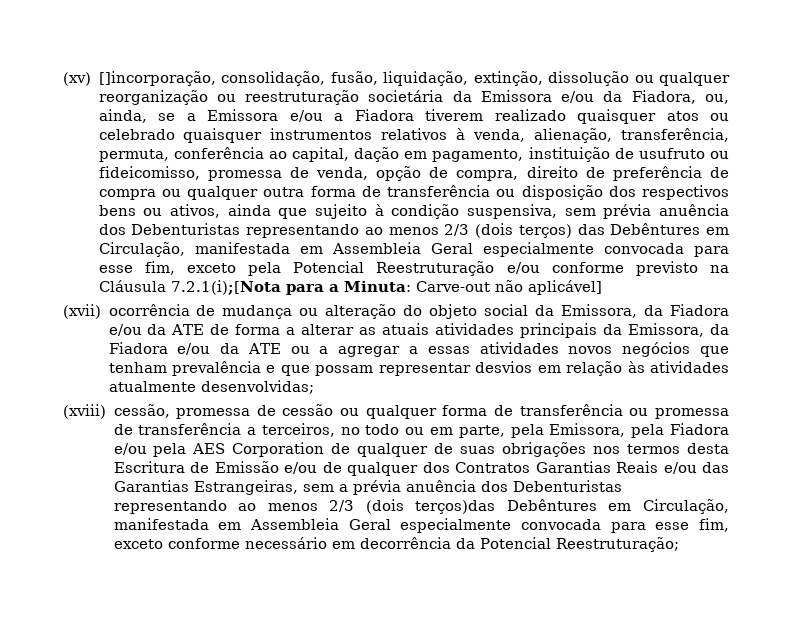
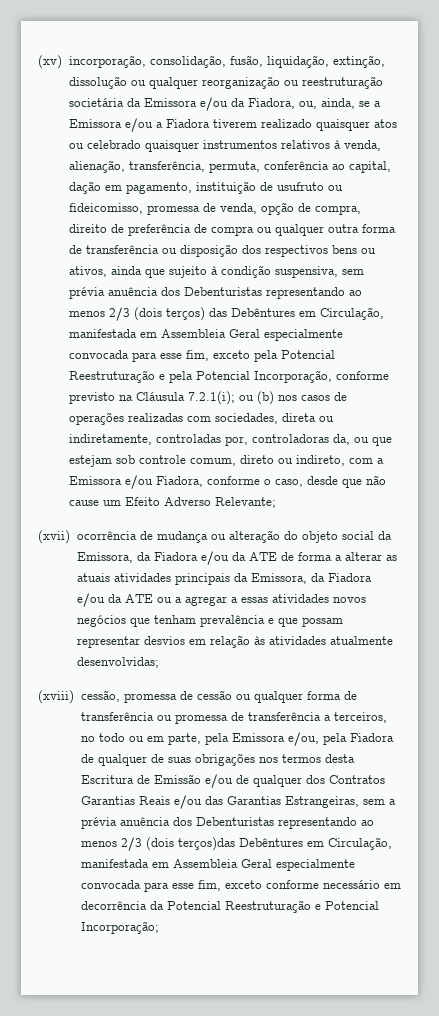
- (xv) []incorporação, consolidação, fusão, liquidação, extinção, dissolução ou qualquer reorganização ou reestruturação societária da Emissora e/ou da Fiadora, ou, ainda, se a Emissora e/ou a Fiadora tiverem realizado quaisquer atos ou celebrado quaisquer instrumentos relativos à venda, alienação, transferência, permuta, conferência ao capital, dação em pagamento, instituição de usufruto ou fideicomisso, promessa de venda, opção de compra, direito de preferência de compra ou qualquer outra forma de transferência ou disposição dos respectivos bens ou ativos, ainda que sujeito à condição suspensiva, sem prévia anuência dos Debenturistas representando ao menos 2/3 (dois terços) das Debêntures em Circulação, manifestada em Assembleia Geral especialmente convocada para esse fim, exceto pela Potencial Reestruturação e/ou conforme previsto na Cláusula 7.2.1(i);[Nota para a Minuta: Carve-out não aplicável]
+ (xv) incorporação, consolidação, fusão, liquidação, extinção, dissolução ou qualquer reorganização ou reestruturação societária da Emissora e/ou da Fiadora, ou, ainda, se a Emissora e/ou a Fiadora tiverem realizado quaisquer atos ou celebrado quaisquer instrumentos relativos à venda, alienação, transferência, permuta, conferência ao capital, dação em pagamento, instituição de usufruto ou fideicomisso, promessa de venda, opção de compra, direito de preferência de compra ou qualquer outra forma de transferência ou disposição dos respectivos bens ou ativos, ainda que sujeito à condição suspensiva, sem prévia anuência dos Debenturistas representando ao menos 2/3 (dois terços) das Debêntures em Circulação, manifestada em Assembleia Geral especialmente convocada para esse fim, exceto pela Potencial Reestruturação e pela Potencial Incorporação, conforme previsto na Cláusula 7.2.1(i); ou (b) nos casos de operações realizadas com sociedades, direta ou indiretamente, controladas por, controladoras da, ou que estejam sob controle comum, direto ou indireto, com a Emissora e/ou Fiadora, conforme o caso, desde que não cause um Efeito Adverso Relevante;
- (xviii) cessão, promessa de cessão ou qualquer forma de transferência ou promessa de transferência a terceiros, no todo ou em parte, pela Emissora, pela Fiadora e/ou pela AES Corporation de qualquer de suas obrigações nos termos desta Escritura de Emissão e/ou de qualquer dos Contratos Garantias Reais e/ou das Garantias Estrangeiras, sem a prévia anuência dos Debenturistas representando ao menos 2/3 (dois terços)das Debêntures em Circulação, manifestada em Assembleia Geral especialmente convocada para esse fim, exceto conforme necessário em decorrência da Potencial Reestruturação;
+ (xviii) cessão, promessa de cessão ou qualquer forma de transferência ou promessa de transferência a terceiros, no todo ou em parte, pela Emissora e/ou, pela Fiadora de qualquer de suas obrigações nos termos desta Escritura de Emissão e/ou de qualquer dos Contratos Garantias Reais e/ou das Garantias Estrangeiras, sem a prévia anuência dos Debenturistas representando ao menos 2/3 (dois terços)das Debêntures em Circulação, manifestada em Assembleia Geral especialmente convocada para esse fim, exceto conforme necessário em decorrência da Potencial Reestruturação e Potencial Incorporação;

